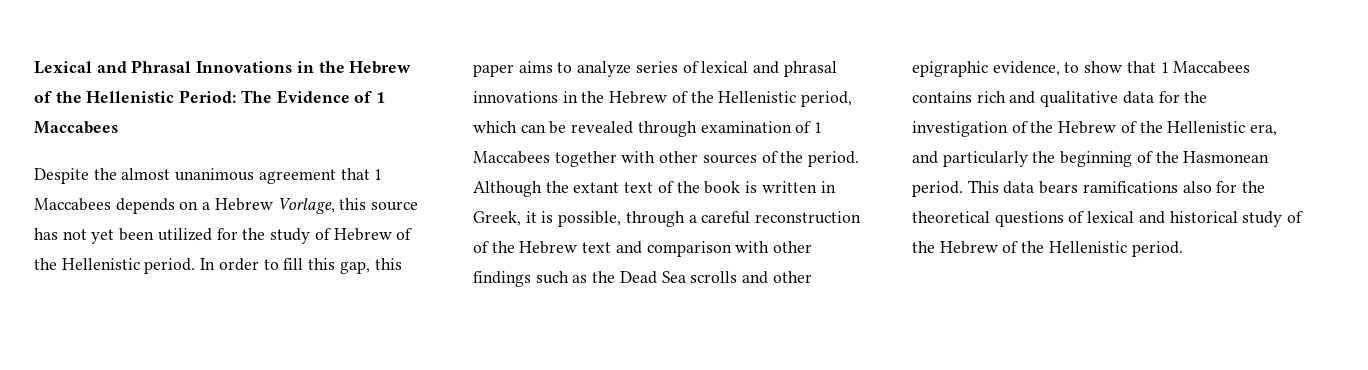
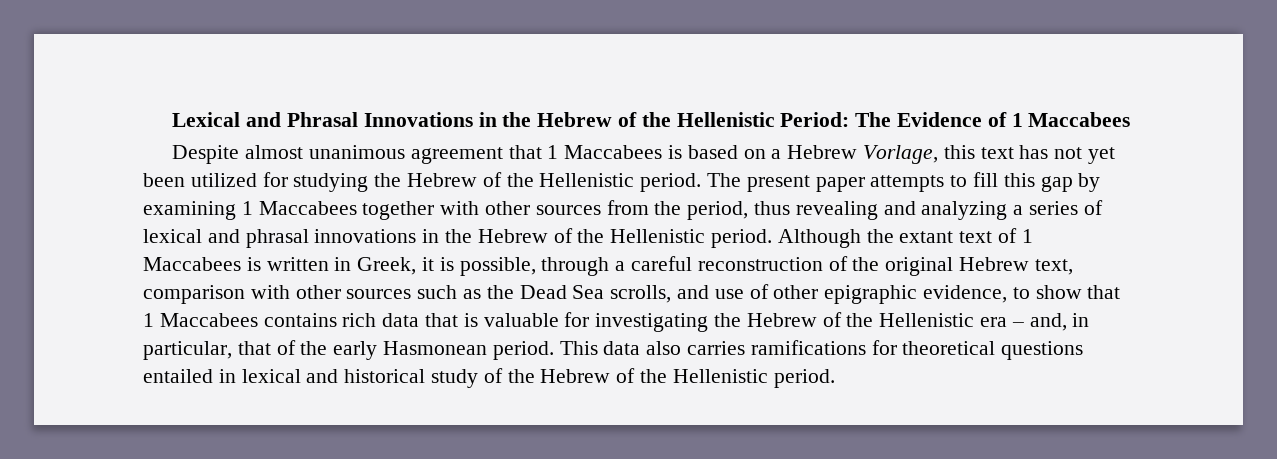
- Despite the almost unanimous agreement that 1 Maccabees depends on a Hebrew Vorlage, this source has not yet been utilized for the study of Hebrew of the Hellenistic period. In order to fill this gap, this paper aims to analyze series of lexical and phrasal innovations in the Hebrew of the Hellenistic period, which can be revealed through examination of 1 Maccabees together with other sources of the period.
+ Despite almost unanimous agreement that 1 Maccabees is based on a Hebrew Vorlage, this text has not yet been utilized for studying the Hebrew of the Hellenistic period. The present paper attempts to fill this gap by examining 1 Maccabees together with other sources from the period, thus revealing and analyzing a series of lexical and phrasal innovations in the Hebrew of the Hellenistic period.
- Although the extant text of the book is written in Greek, it is possible, through a careful reconstruction of the Hebrew text and comparison with other findings such as the Dead Sea scrolls and other epigraphic evidence, to show that 1 Maccabees contains rich and qualitative data for the investigation of the Hebrew of the Hellenistic era, and particularly the beginning of the Hasmonean period.
+ Although the extant text of 1 Maccabees is written in Greek, it is possible, through a careful reconstruction of the original Hebrew text, comparison with other sources such as the Dead Sea scrolls, and use of other epigraphic evidence, to show that 1 Maccabees contains rich data that is valuable for investigating the Hebrew of the Hellenistic era – and, in particular, that of the early Hasmonean period.
- This data bears ramifications also for the theoretical questions of lexical and historical study of the Hebrew of the Hellenistic period.
+ This data also carries ramifications for theoretical questions entailed in lexical and historical study of the Hebrew of the Hellenistic period.

